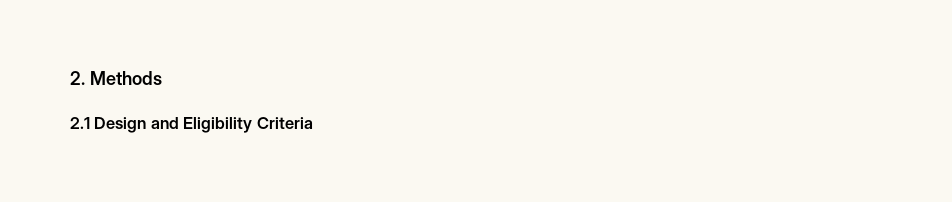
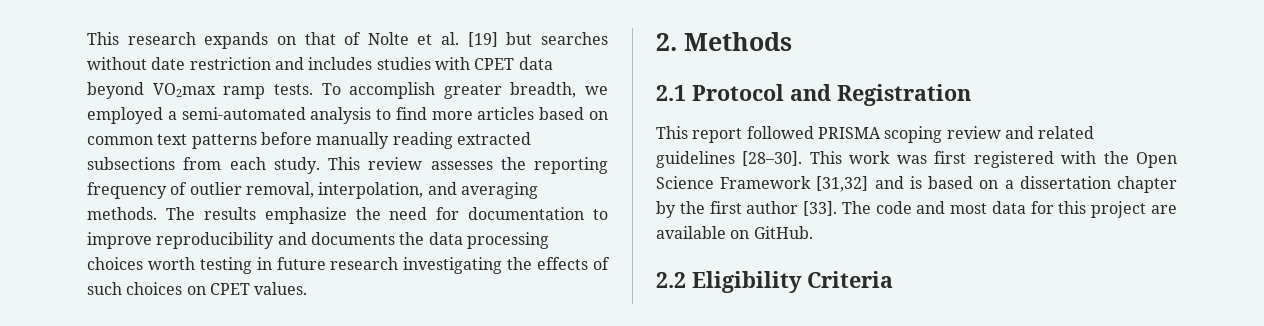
+ This research expands on that of Nolte et al. [19] but searches without date restriction and includes studies with CPET data beyond VO2max ramp tests. To accomplish greater breadth, we employed a semi-automated analysis to find more articles based on common text patterns before manually reading extracted subsections from each study. This review assesses the reporting frequency of outlier removal, interpolation, and averaging methods. The results emphasize the need for documentation to improve reproducibility and documents the data processing choices worth testing in future research investigating the effects of such choices on CPET values.
  2. Methods
- 2.1 Design and Eligibility Criteria
+ 2.1 Protocol and Registration
+ This report followed PRISMA scoping review and related guidelines [28–30]. This work was first registered with the Open Science Framework [31,32] and is based on a dissertation chapter by the first author [33]. The code and most data for this project are available on GitHub.
+ 2.2 Eligibility Criteria

